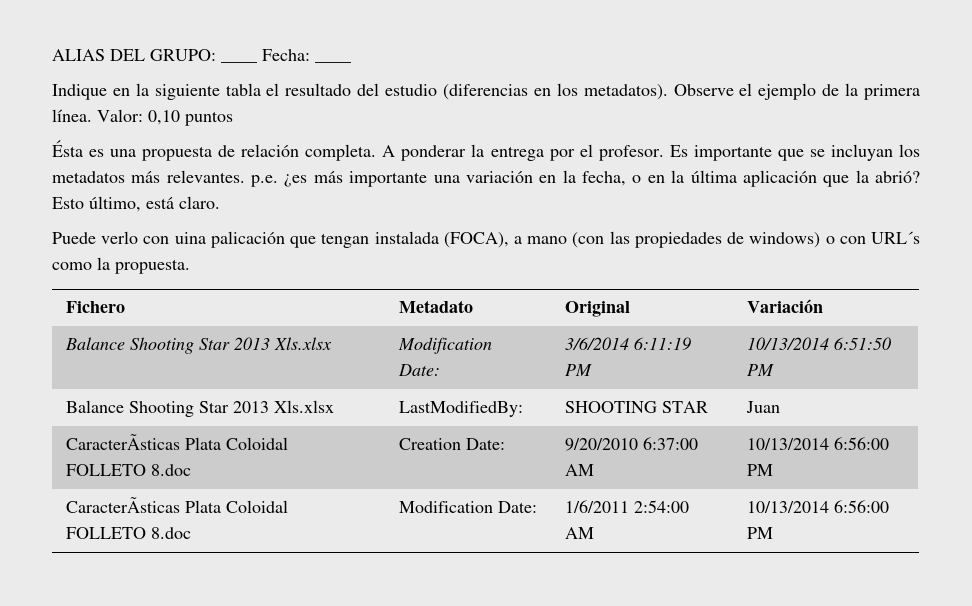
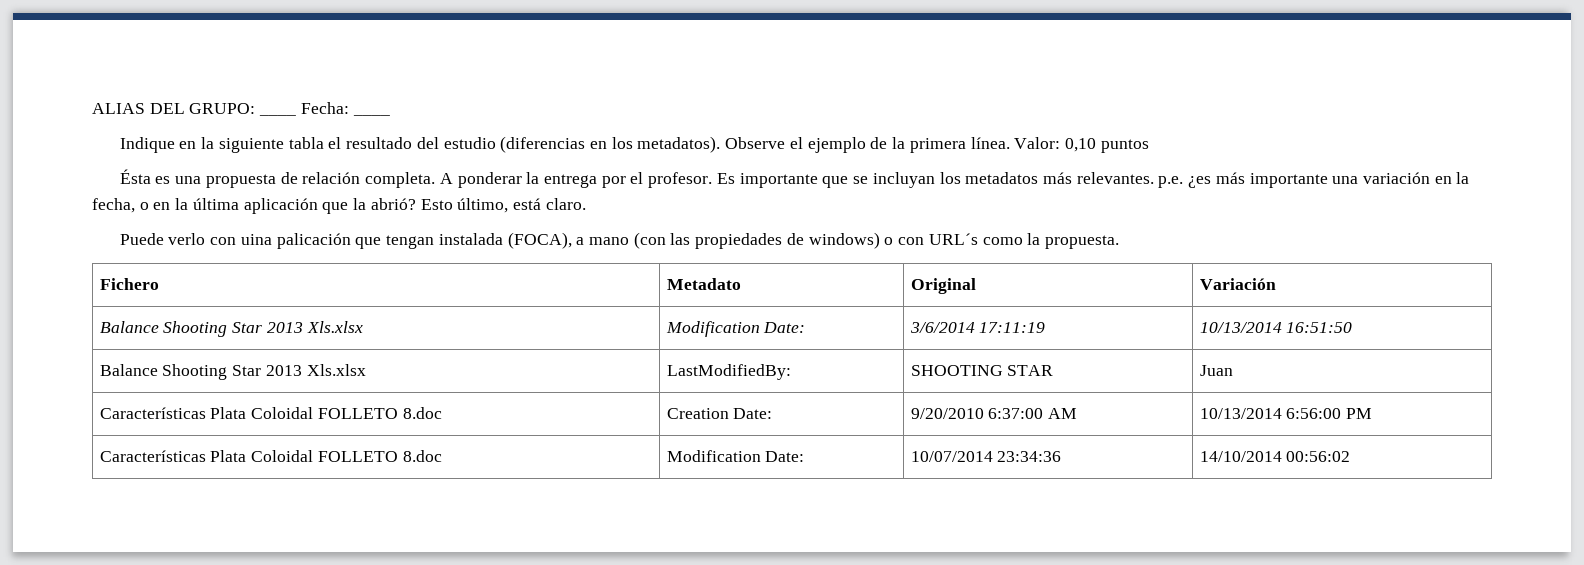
- Balance Shooting Star 2013 Xls.xlsx | Modification Date: | 3/6/2014 6:11:19 PM | 10/13/2014 6:51:50 PM
+ Balance Shooting Star 2013 Xls.xlsx | Modification Date: | 3/6/2014 17:11:19 | 10/13/2014 16:51:50
- CaracterÃsticas Plata Coloidal FOLLETO 8.doc | Creation Date: | 9/20/2010 6:37:00 AM | 10/13/2014 6:56:00 PM
+ Características Plata Coloidal FOLLETO 8.doc | Creation Date: | 9/20/2010 6:37:00 AM | 10/13/2014 6:56:00 PM
- CaracterÃsticas Plata Coloidal FOLLETO 8.doc | Modification Date: | 1/6/2011 2:54:00 AM | 10/13/2014 6:56:00 PM
+ Características Plata Coloidal FOLLETO 8.doc | Modification Date: | 10/07/2014 23:34:36 | 14/10/2014 00:56:02

